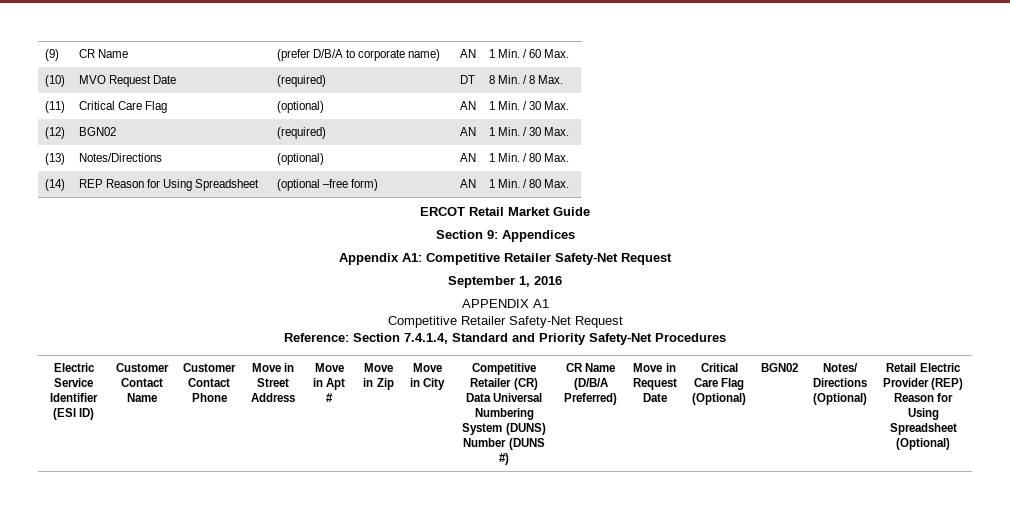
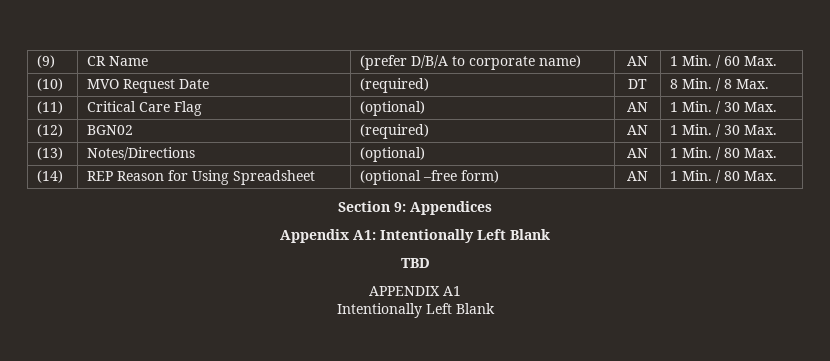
- ERCOT Retail Market Guide
- Appendix A1: Competitive Retailer Safety-Net Request
- September 1, 2016
+ Appendix A1: Intentionally Left Blank
+ TBD
  APPENDIX A1
- Competitive Retailer Safety-Net Request
- Reference: Section 7.4.1.4, Standard and Priority Safety-Net Procedures
- Electric Service Identifier (ESI ID) | Customer Contact Name | Customer Contact Phone | Move in Street Address | Move in Apt # | Move in Zip | Move in City | Competitive Retailer (CR) Data Universal Numbering System (DUNS) Number (DUNS #) | CR Name (D/B/A Preferred) | Move in Request Date | Critical Care Flag (Optional) | BGN02 | Notes/ Directions (Optional) | Retail Electric Provider (REP) Reason for Using Spreadsheet (Optional)
+ Intentionally Left Blank

